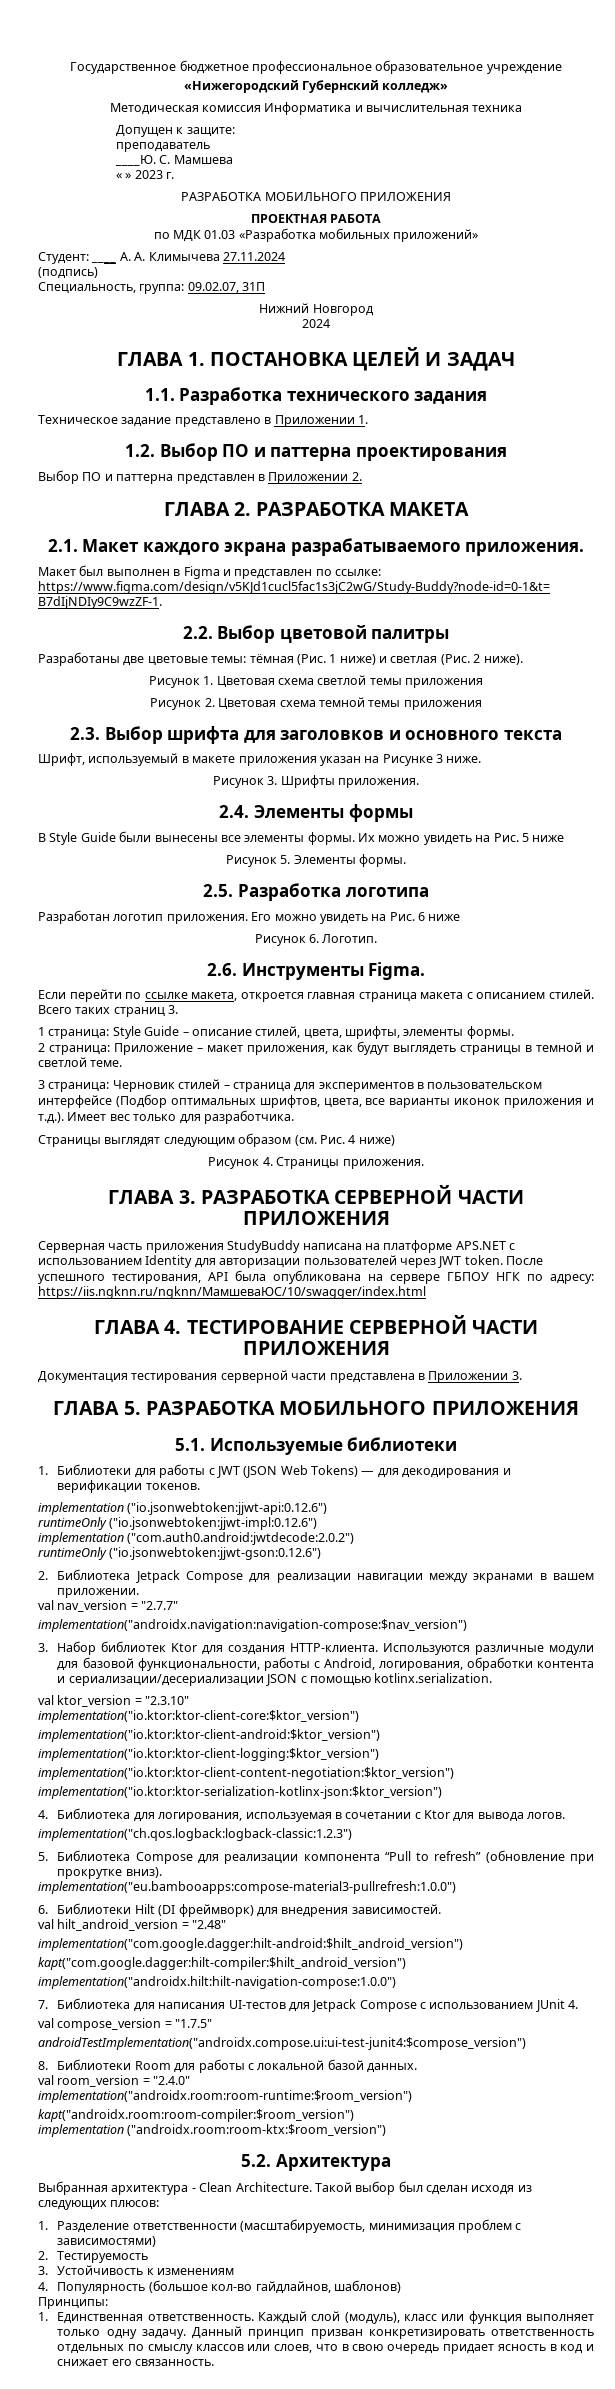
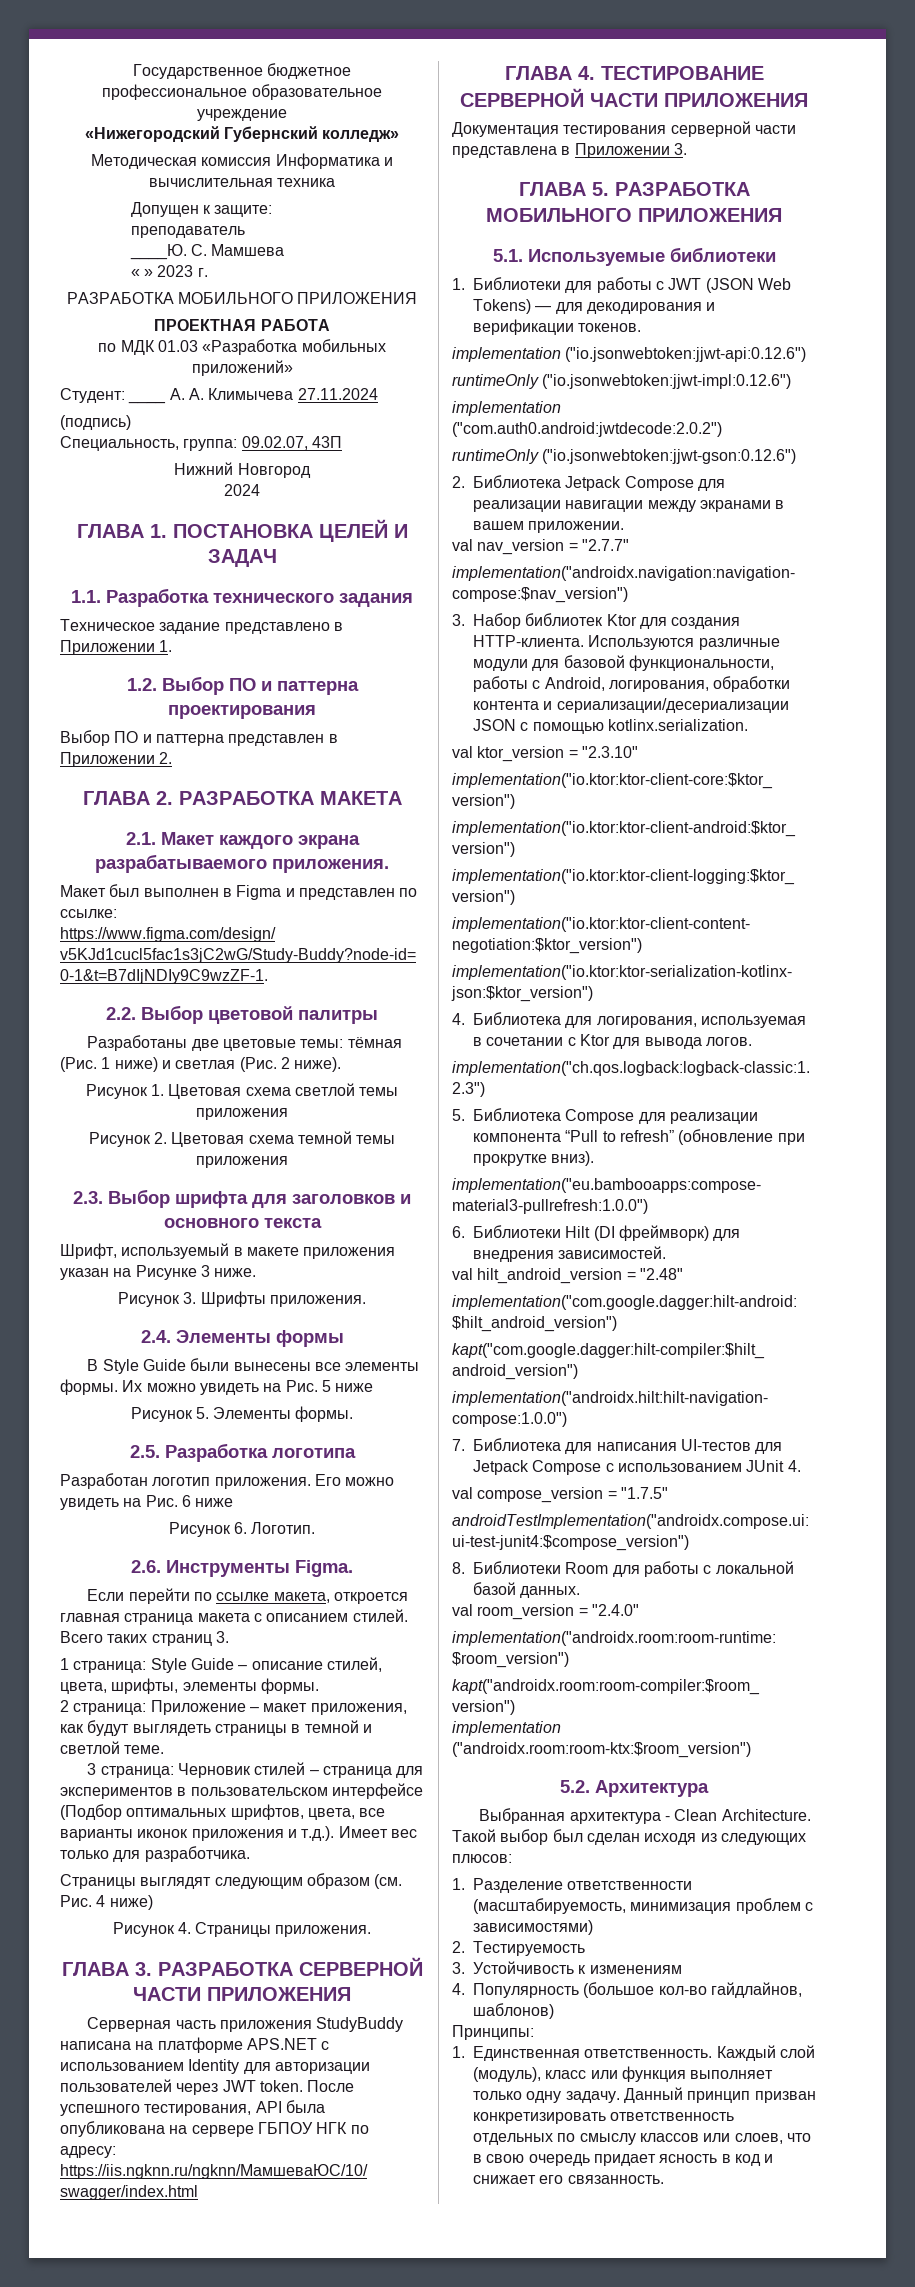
- Специальность, группа: 09.02.07, 31П
+ Специальность, группа: 09.02.07, 43П

